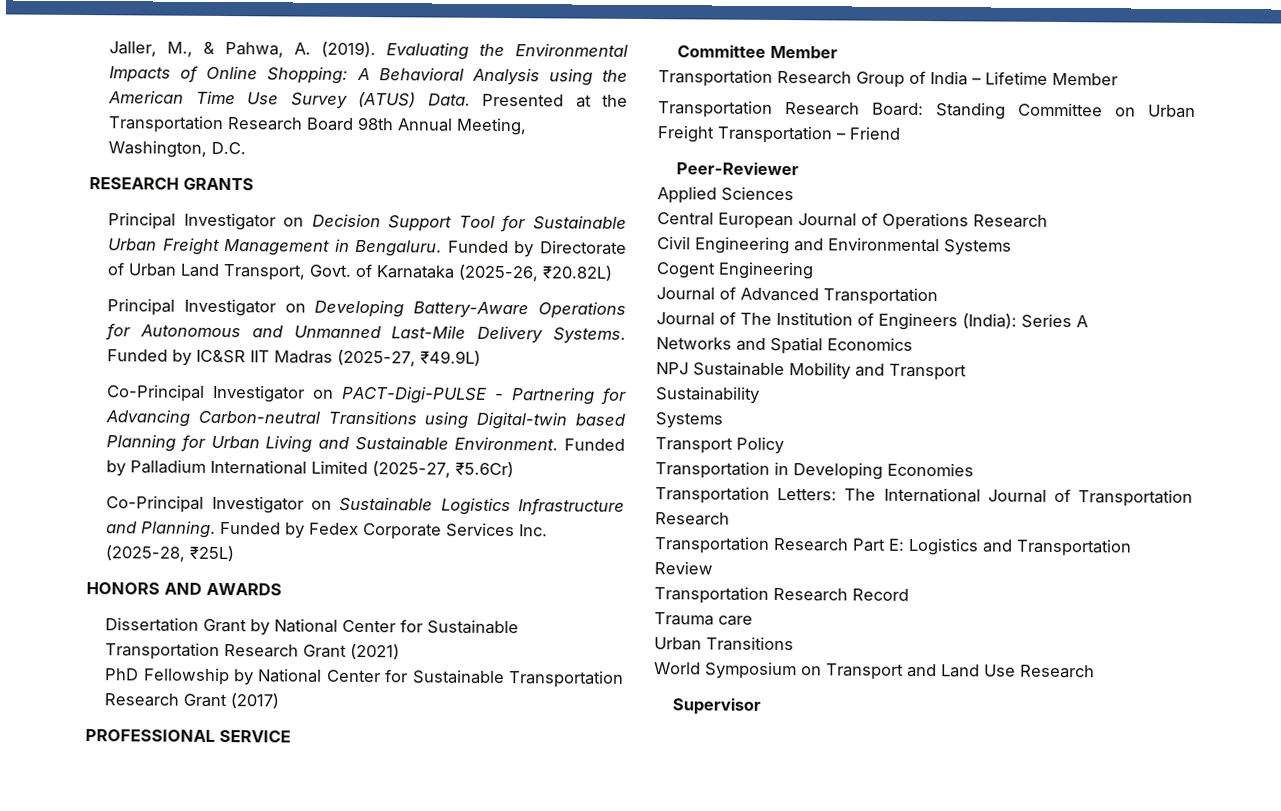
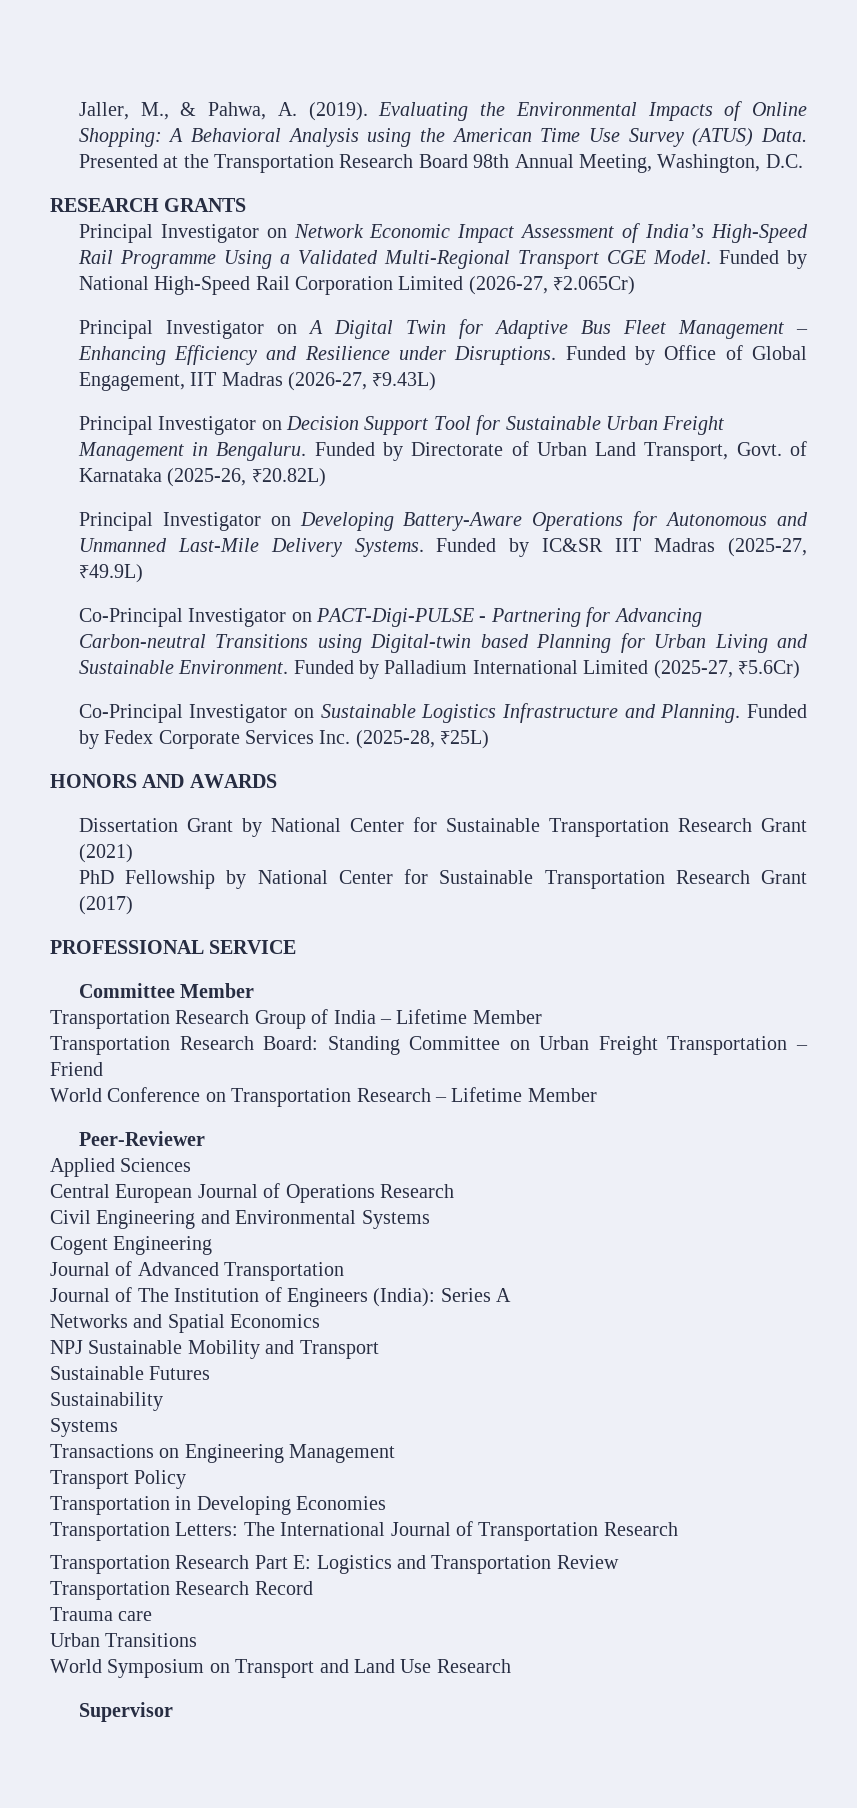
+ Principal Investigator on Network Economic Impact Assessment of India’s High-Speed Rail Programme Using a Validated Multi-Regional Transport CGE Model. Funded by National High-Speed Rail Corporation Limited (2026-27, ₹2.065Cr)
+ Principal Investigator on A Digital Twin for Adaptive Bus Fleet Management – Enhancing Efficiency and Resilience under Disruptions. Funded by Office of Global Engagement, IIT Madras (2026-27, ₹9.43L)
+ World Conference on Transportation Research – Lifetime Member
+ Sustainable Futures
+ Transactions on Engineering Management

